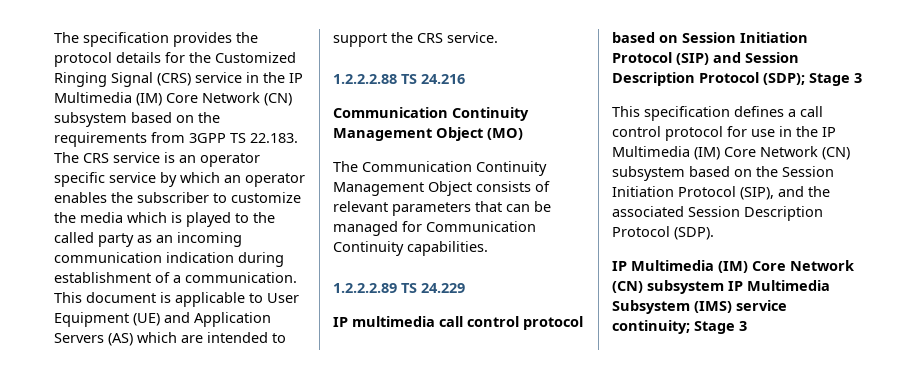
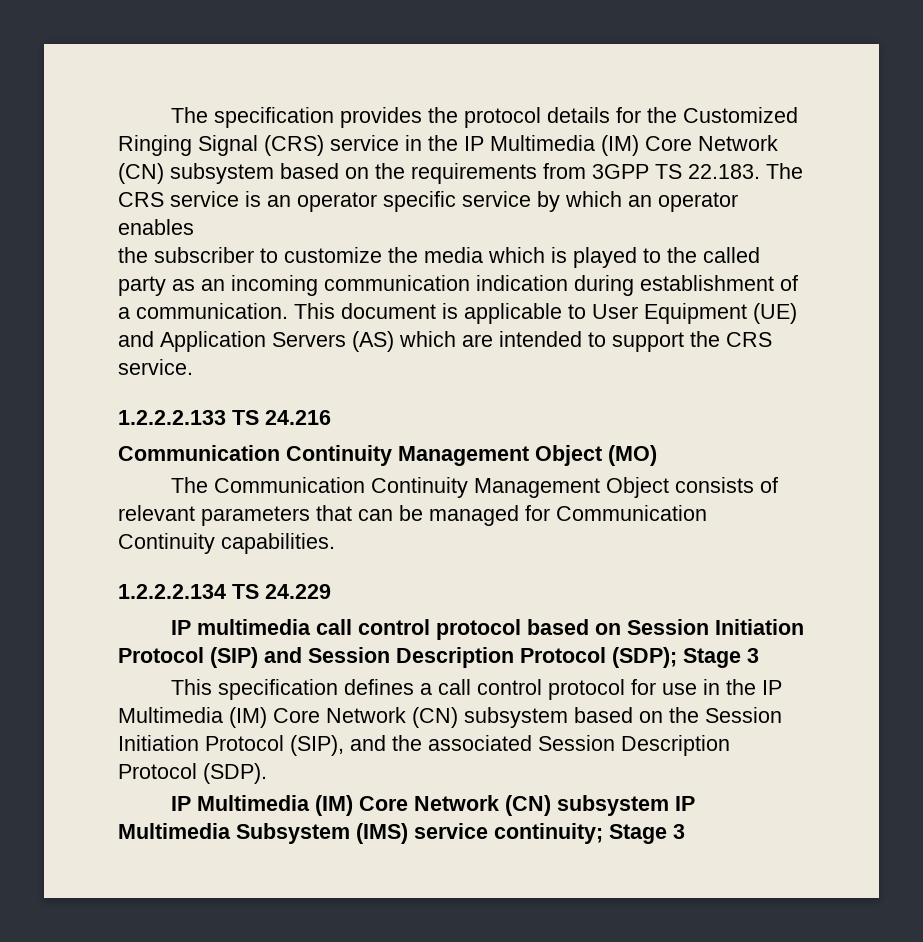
- The specification provides the protocol details for the Customized Ringing Signal (CRS) service in the IP Multimedia (IM) Core Network (CN) subsystem based on the requirements from 3GPP TS 22.183. The CRS service is an operator specific service by which an operator enables the subscriber to customize the media which is played to the called party as an incoming communication indication during establishment of a communication.
+ The specification provides the protocol details for the Customized Ringing Signal (CRS) service in the IP Multimedia (IM) Core Network (CN) subsystem based on the requirements from 3GPP TS 22.183. The CRS service is an operator specific service by which an operator enables
+ the subscriber to customize the media which is played to the called party as an incoming communication indication during establishment of a communication.
- 1.2.2.2.88 TS 24.216
+ 1.2.2.2.133 TS 24.216
- 1.2.2.2.89 TS 24.229
+ 1.2.2.2.134 TS 24.229

